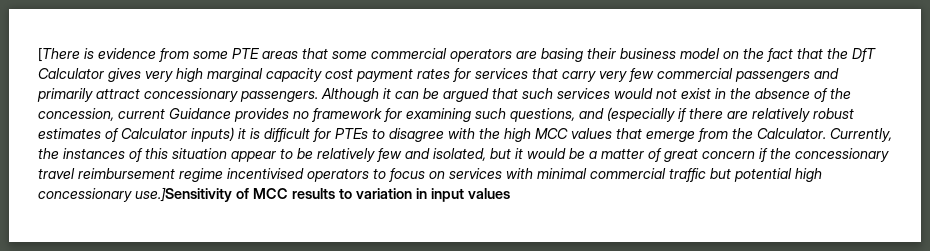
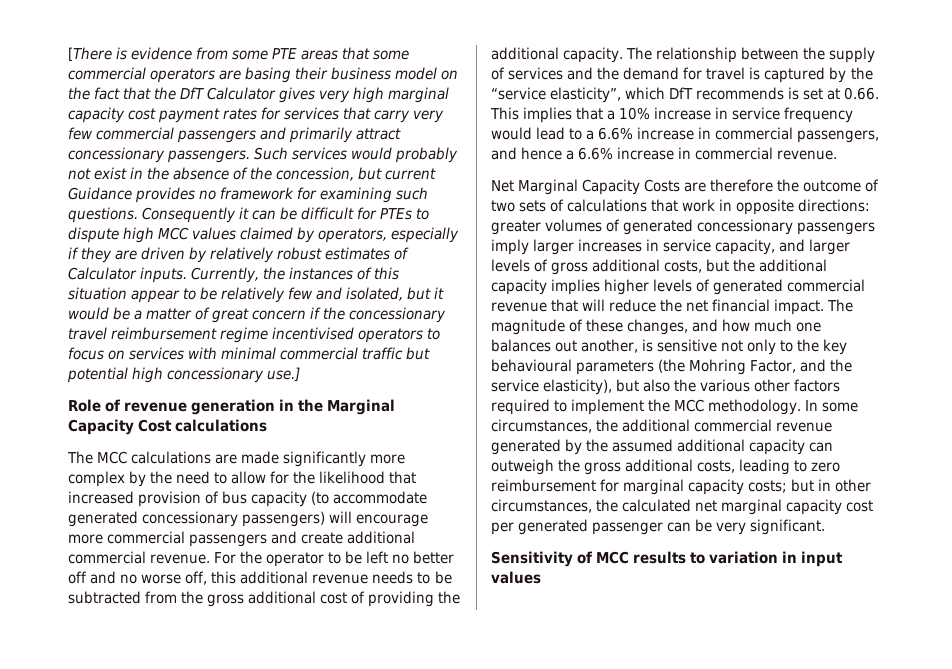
- Although it can be argued that such services would not exist in the absence of the concession, current Guidance provides no framework for examining such questions, and (especially if there are relatively robust estimates of Calculator inputs) it is difficult for PTEs to disagree with the high MCC values that emerge from the Calculator.
+ Such services would probably not exist in the absence of the concession, but current Guidance provides no framework for examining such questions. Consequently it can be difficult for PTEs to dispute high MCC values claimed by operators, especially if they are driven by relatively robust estimates of Calculator inputs.
- Currently, the instances of this situation appear to be relatively few and isolated, but it would be a matter of great concern if the concessionary travel reimbursement regime incentivised operators to focus on services with minimal commercial traffic but potential high concessionary use.]Sensitivity of MCC results to variation in input values
+ Currently, the instances of this situation appear to be relatively few and isolated, but it would be a matter of great concern if the concessionary travel reimbursement regime incentivised operators to focus on services with minimal commercial traffic but potential high concessionary use.]
+ Role of revenue generation in the Marginal Capacity Cost calculations
+ The MCC calculations are made significantly more complex by the need to allow for the likelihood that increased provision of bus capacity (to accommodate generated concessionary passengers) will encourage more commercial passengers and create additional commercial revenue. For the operator to be left no better off and no worse off, this additional revenue needs to be subtracted from the gross additional cost of providing the additional capacity. The relationship between the supply of services and the demand for travel is captured by the “service elasticity”, which DfT recommends is set at 0.66. This implies that a 10% increase in service frequency would lead to a 6.6% increase in commercial passengers, and hence a 6.6% increase in commercial revenue.
+ Net Marginal Capacity Costs are therefore the outcome of two sets of calculations that work in opposite directions: greater volumes of generated concessionary passengers imply larger increases in service capacity, and larger levels of gross additional costs, but the additional capacity implies higher levels of generated commercial revenue that will reduce the net financial impact. The magnitude of these changes, and how much one balances out another, is sensitive not only to the key behavioural parameters (the Mohring Factor, and the service elasticity), but also the various other factors required to implement the MCC methodology. In some circumstances, the additional commercial revenue generated by the assumed additional capacity can outweigh the gross additional costs, leading to zero reimbursement for marginal capacity costs; but in other circumstances, the calculated net marginal capacity cost per generated passenger can be very significant.
+ Sensitivity of MCC results to variation in input values

